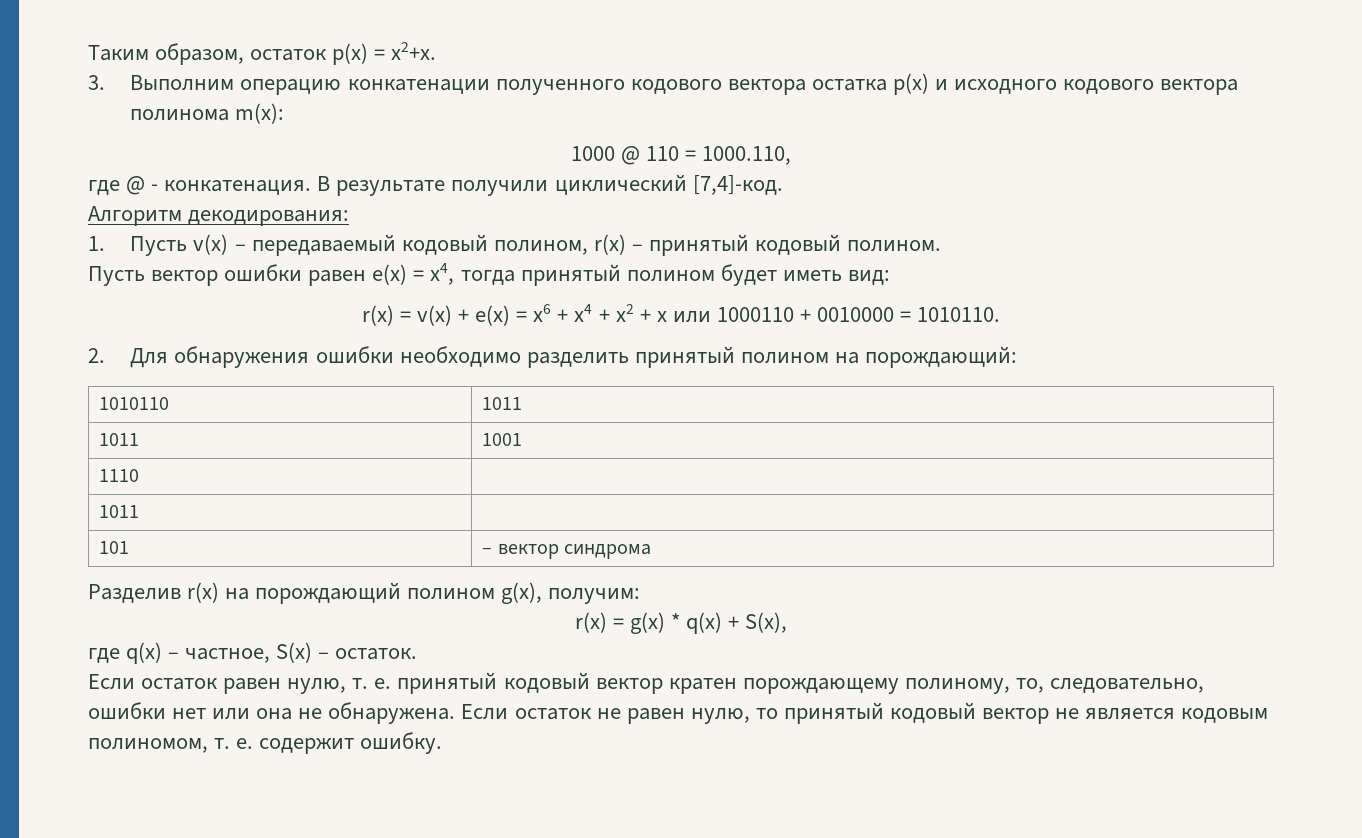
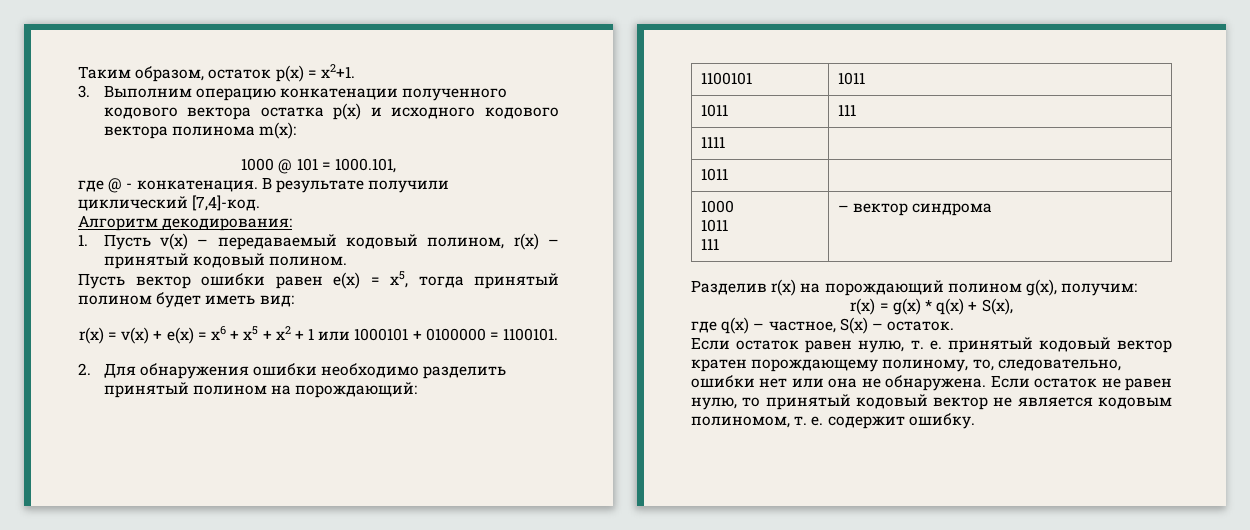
- Таким образом, остаток p(x) = x2+x.
+ Таким образом, остаток p(x) = x2+1.
- 1000 @ 110 = 1000.110,
+ 1000 @ 101 = 1000.101,
- Пусть вектор ошибки равен e(x) = x4, тогда принятый полином будет иметь вид:
+ Пусть вектор ошибки равен e(x) = x5, тогда принятый полином будет иметь вид:
- r(x) = v(x) + e(x) = x6 + x4 + x2 + x или 1000110 + 0010000 = 1010110.
+ r(x) = v(x) + e(x) = x6 + x5 + x2 + 1 или 1000101 + 0100000 = 1100101.
- 1010110 | 1011
+ 1100101 | 1011
- 1011 | 1001
- 1110 |
+ 1011 | 111
+ 1111 |
  1011 |
- 101 | – вектор синдрома
+ 1000
+ 1011
+ 111 | – вектор синдрома

